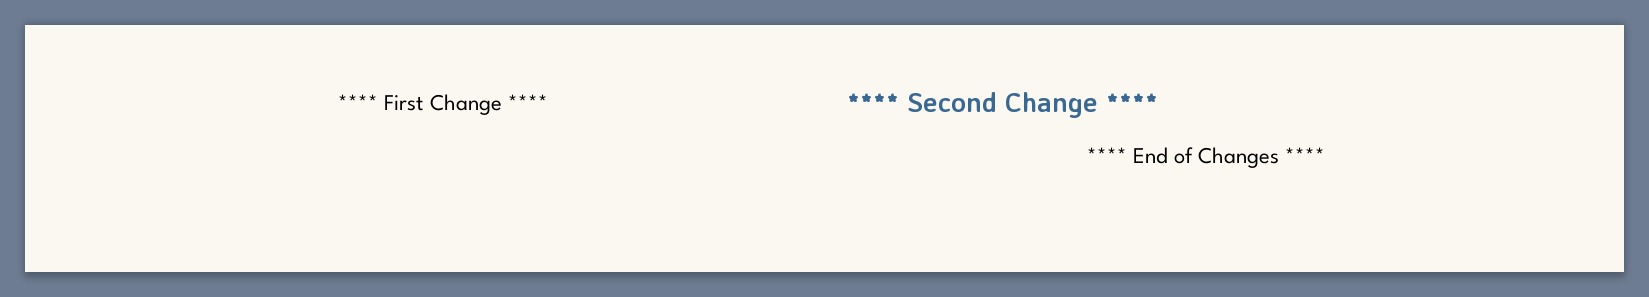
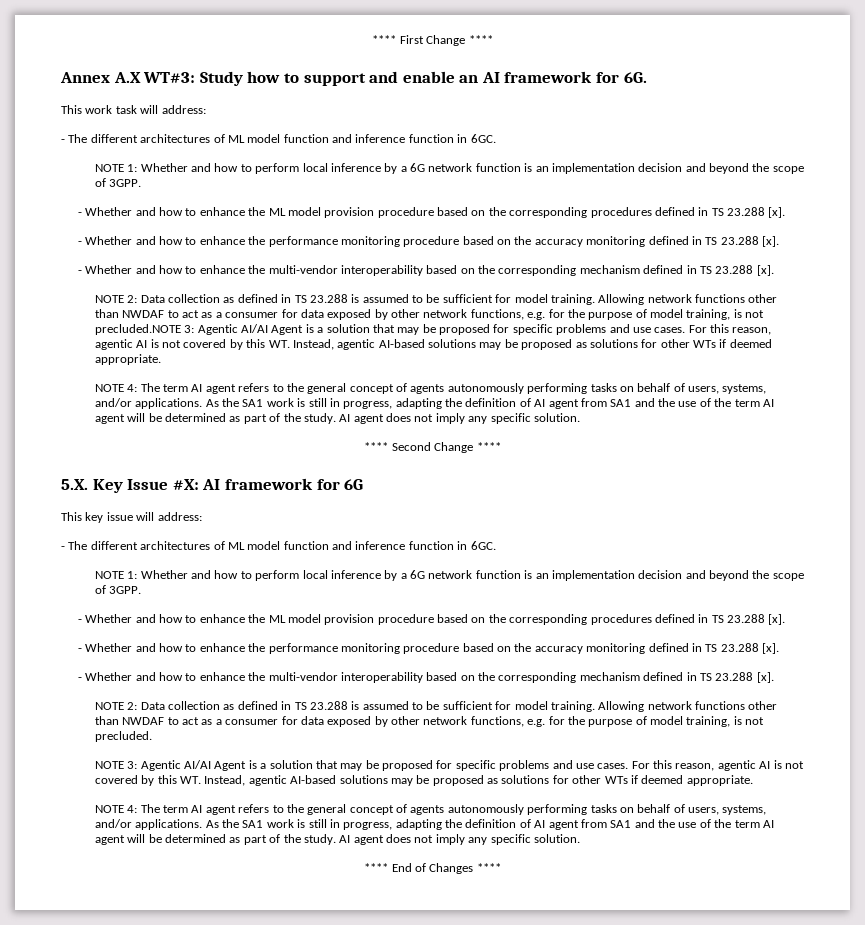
+ Annex A.X WT#3: Study how to support and enable an AI framework for 6G.
+ This work task will address:
+ - The different architectures of ML model function and inference function in 6GC.
+ NOTE 1: Whether and how to perform local inference by a 6G network function is an implementation decision and beyond the scope of 3GPP.
+ - Whether and how to enhance the ML model provision procedure based on the corresponding procedures defined in TS 23.288 [x].
+ - Whether and how to enhance the performance monitoring procedure based on the accuracy monitoring defined in TS 23.288 [x].
+ - Whether and how to enhance the multi-vendor interoperability based on the corresponding mechanism defined in TS 23.288 [x].
+ NOTE 2: Data collection as defined in TS 23.288 is assumed to be sufficient for model training. Allowing network functions other than NWDAF to act as a consumer for data exposed by other network functions, e.g. for the purpose of model training, is not precluded.NOTE 3: Agentic AI/AI Agent is a solution that may be proposed for specific problems and use cases. For this reason, agentic AI is not covered by this WT. Instead, agentic AI-based solutions may be proposed as solutions for other WTs if deemed appropriate.
+ NOTE 4: The term AI agent refers to the general concept of agents autonomously performing tasks on behalf of users, systems, and/or applications. As the SA1 work is still in progress, adapting the definition of AI agent from SA1 and the use of the term AI agent will be determined as part of the study. AI agent does not imply any specific solution.
  **** Second Change ****
+ 5.X. Key Issue #X: AI framework for 6G
+ This key issue will address:
+ - The different architectures of ML model function and inference function in 6GC.
+ NOTE 1: Whether and how to perform local inference by a 6G network function is an implementation decision and beyond the scope of 3GPP.
+ - Whether and how to enhance the ML model provision procedure based on the corresponding procedures defined in TS 23.288 [x].
+ - Whether and how to enhance the performance monitoring procedure based on the accuracy monitoring defined in TS 23.288 [x].
+ - Whether and how to enhance the multi-vendor interoperability based on the corresponding mechanism defined in TS 23.288 [x].
+ NOTE 2: Data collection as defined in TS 23.288 is assumed to be sufficient for model training. Allowing network functions other than NWDAF to act as a consumer for data exposed by other network functions, e.g. for the purpose of model training, is not precluded.
+ NOTE 3: Agentic AI/AI Agent is a solution that may be proposed for specific problems and use cases. For this reason, agentic AI is not covered by this WT. Instead, agentic AI-based solutions may be proposed as solutions for other WTs if deemed appropriate.
+ NOTE 4: The term AI agent refers to the general concept of agents autonomously performing tasks on behalf of users, systems, and/or applications. As the SA1 work is still in progress, adapting the definition of AI agent from SA1 and the use of the term AI agent will be determined as part of the study. AI agent does not imply any specific solution.

